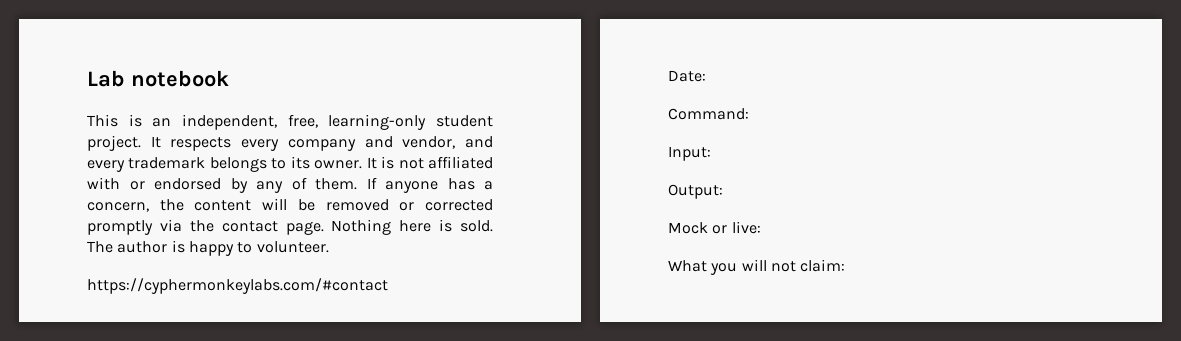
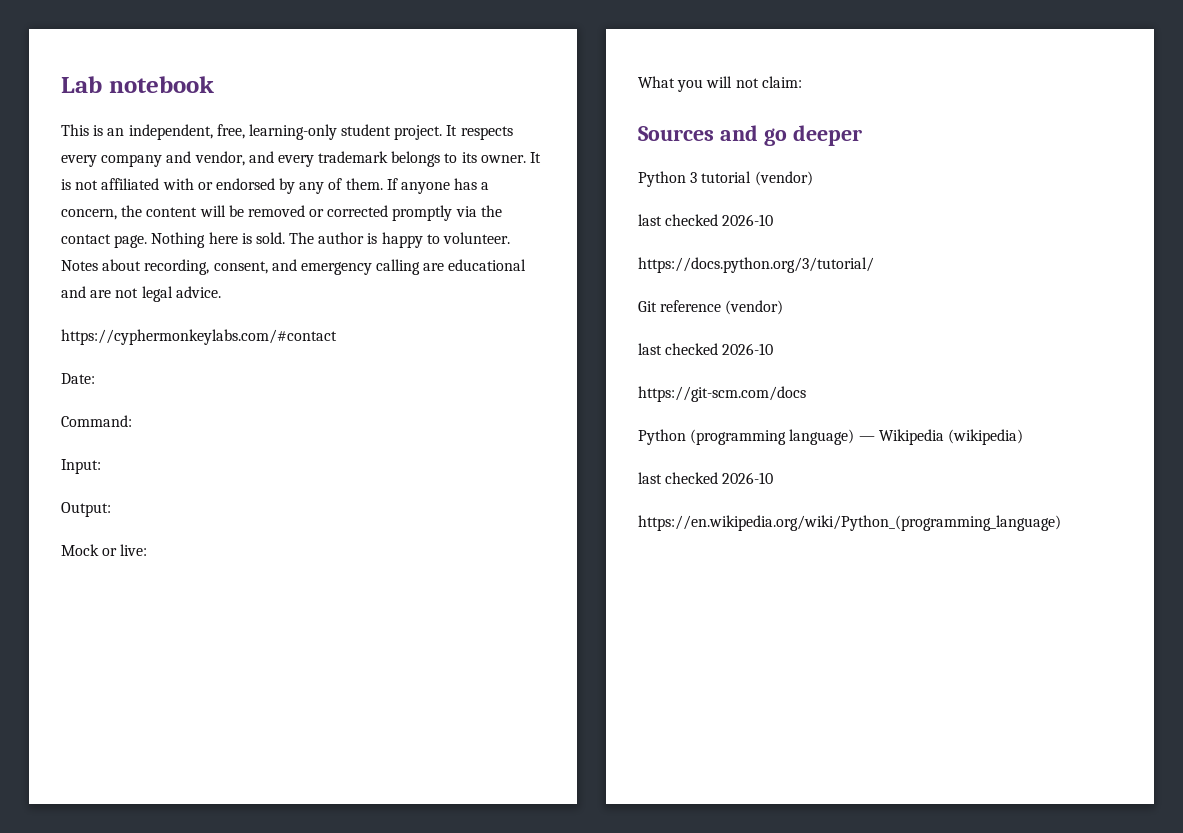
+ Notes about recording, consent, and emergency calling are educational and are not legal advice.
+ Sources and go deeper
+ Python 3 tutorial (vendor)
+ last checked 2026-10
+ https://docs.python.org/3/tutorial/
+ Git reference (vendor)
+ last checked 2026-10
+ https://git-scm.com/docs
+ Python (programming language) — Wikipedia (wikipedia)
+ last checked 2026-10
+ https://en.wikipedia.org/wiki/Python_(programming_language)

